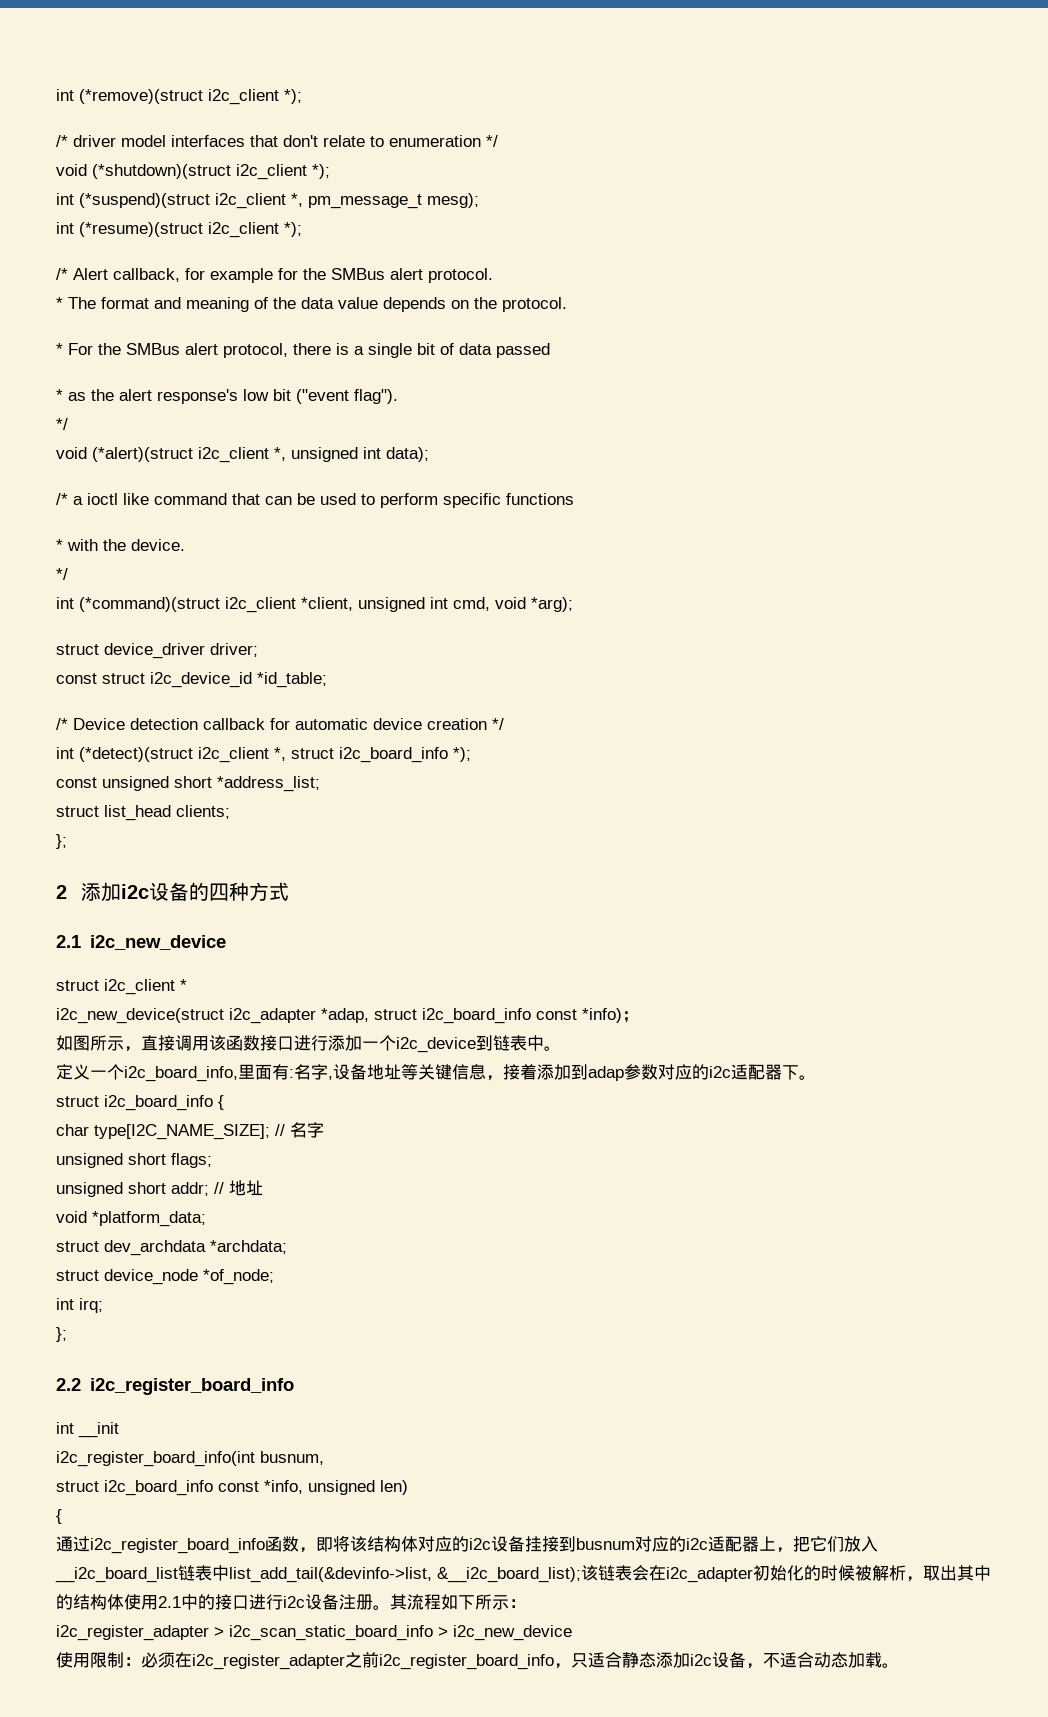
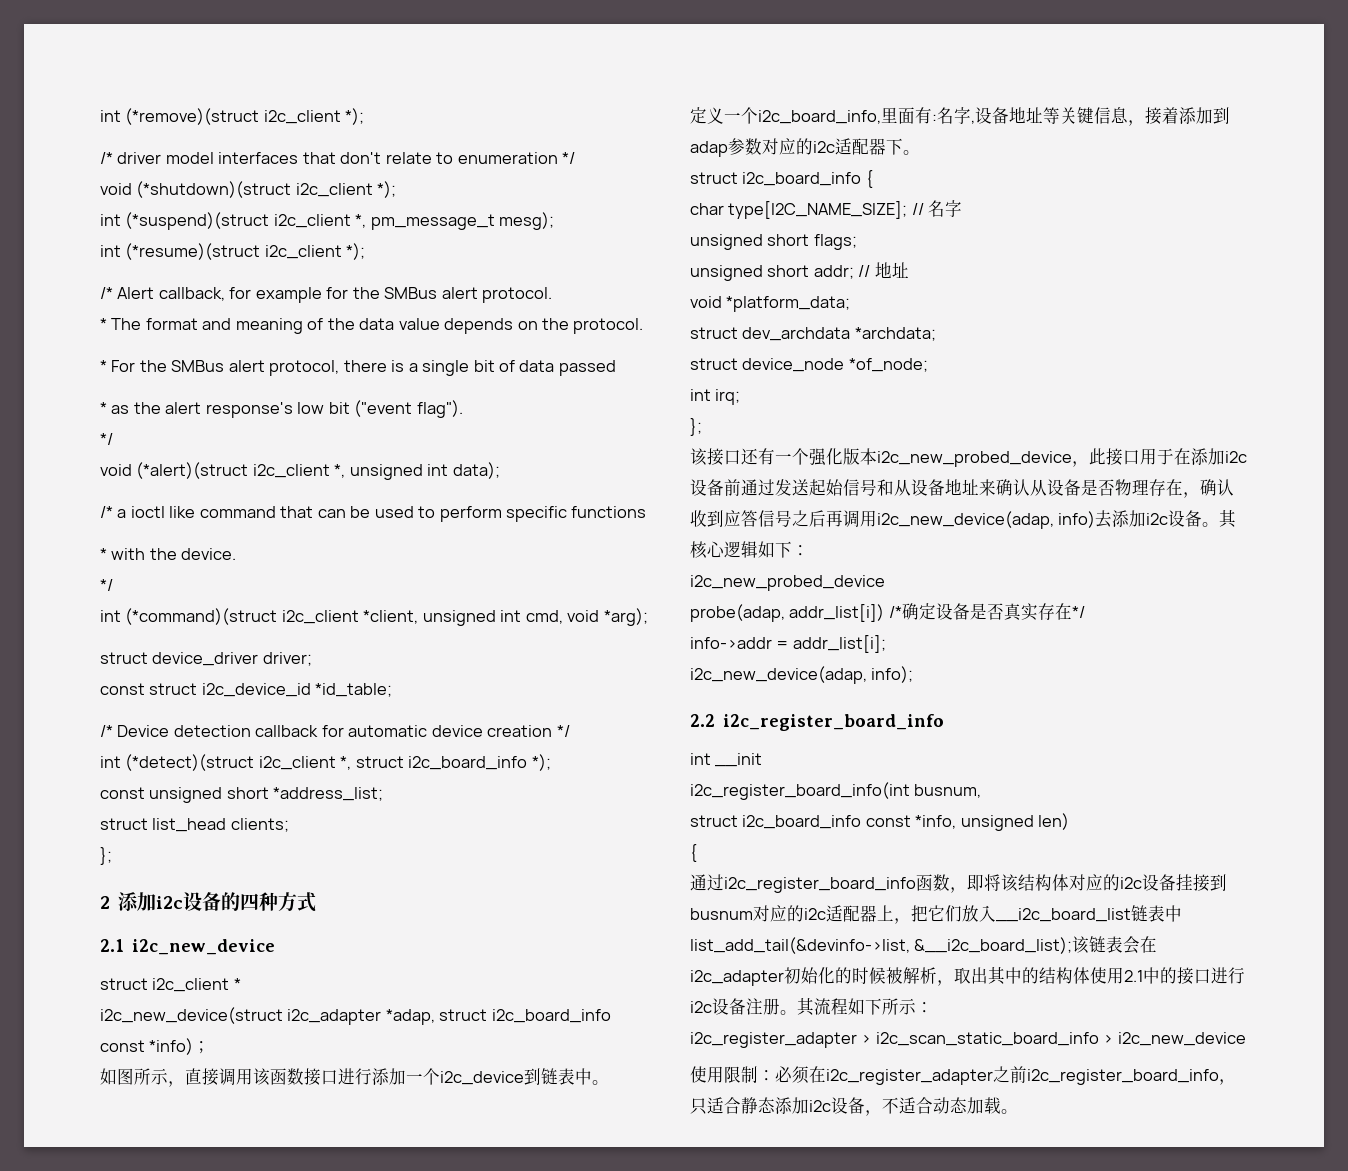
+ 该接口还有一个强化版本i2c_new_probed_device，此接口用于在添加i2c设备前通过发送起始信号和从设备地址来确认从设备是否物理存在，确认收到应答信号之后再调用i2c_new_device(adap, info)去添加i2c设备。其核心逻辑如下：
+ i2c_new_probed_device
+ probe(adap, addr_list[i]) /*确定设备是否真实存在*/
+ info->addr = addr_list[i];
+ i2c_new_device(adap, info);

